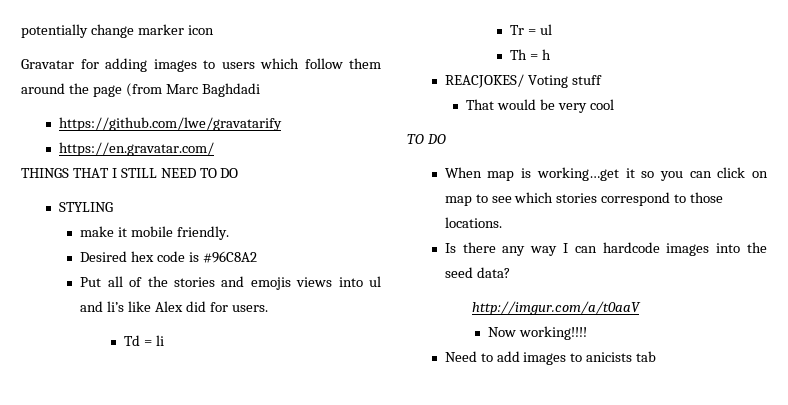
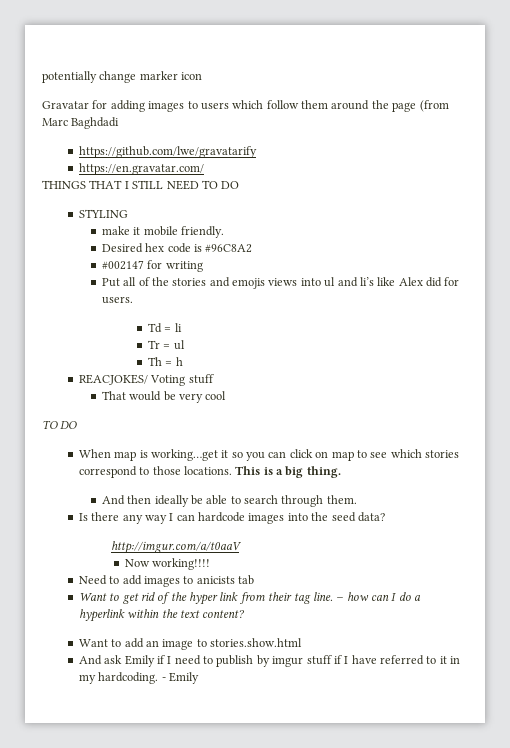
+ #002147 for writing
+ This is a big thing.
+ And then ideally be able to search through them.
+ Want to get rid of the hyper link from their tag line. – how can I do a hyperlink within the text content?
+ Want to add an image to stories.show.html
+ And ask Emily if I need to publish by imgur stuff if I have referred to it in my hardcoding. - Emily

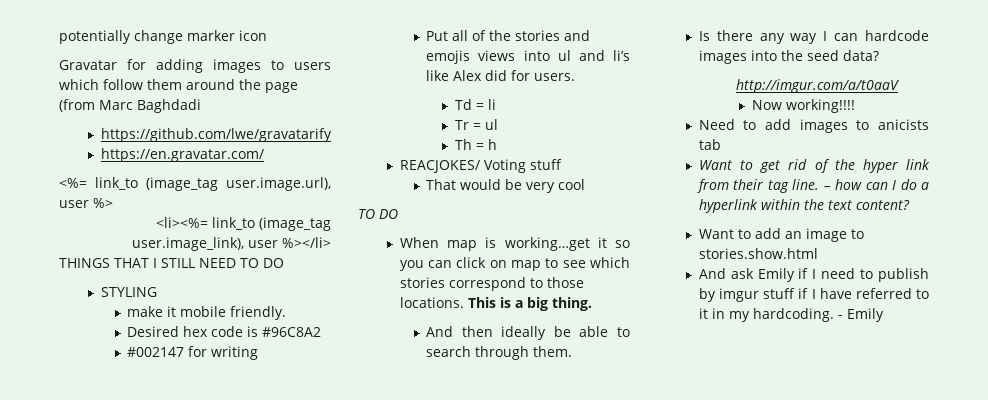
+ <%= link_to (image_tag user.image.url), user %>
+ <li><%= link_to (image_tag user.image_link), user %></li>

